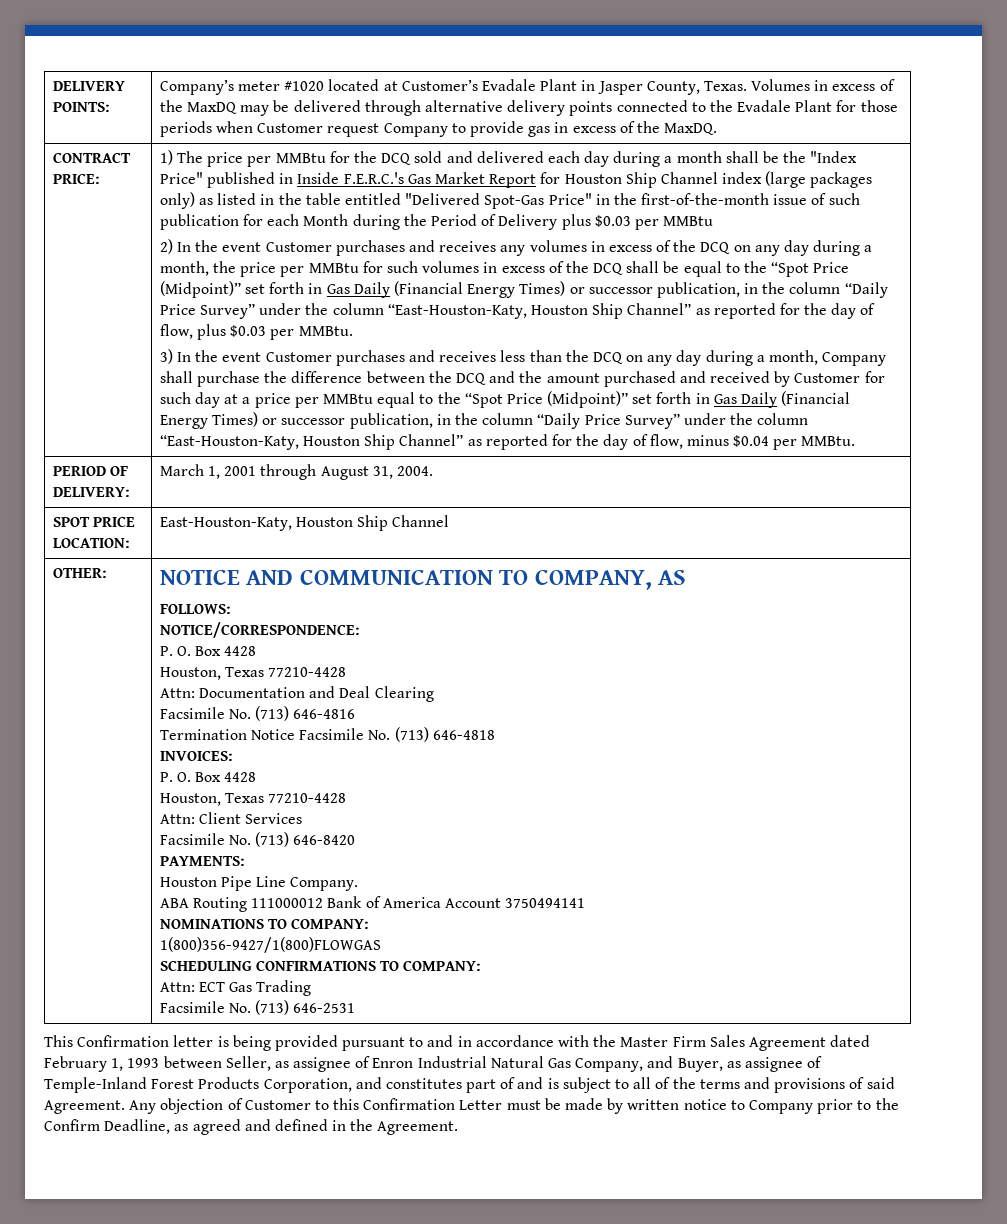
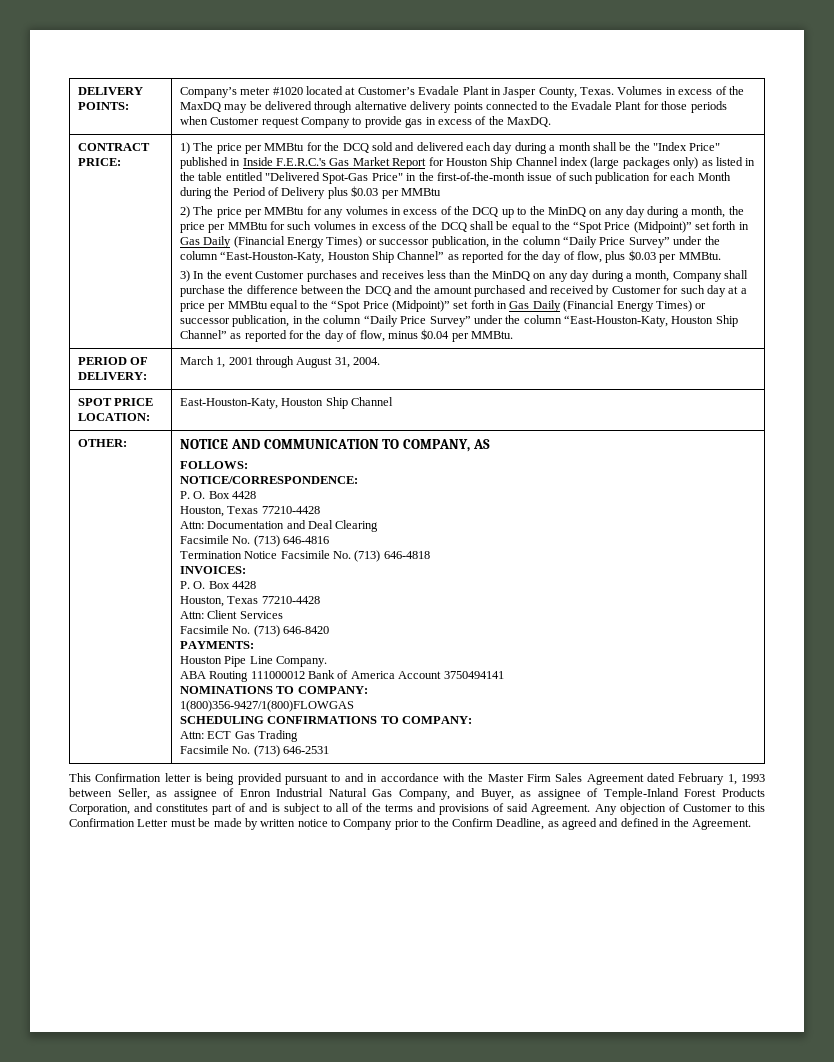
- 2) In the event Customer purchases and receives any volumes in excess of the DCQ on any day during a month, the price per MMBtu for such volumes in excess of the DCQ shall be equal to the “Spot Price (Midpoint)” set forth in Gas Daily (Financial Energy Times) or successor publication, in the column “Daily Price Survey” under the column “East-Houston-Katy, Houston Ship Channel” as reported for the day of flow, plus $0.03 per MMBtu.
+ 2) The price per MMBtu for any volumes in excess of the DCQ up to the MinDQ on any day during a month, the price per MMBtu for such volumes in excess of the DCQ shall be equal to the “Spot Price (Midpoint)” set forth in Gas Daily (Financial Energy Times) or successor publication, in the column “Daily Price Survey” under the column “East-Houston-Katy, Houston Ship Channel” as reported for the day of flow, plus $0.03 per MMBtu.
- 3) In the event Customer purchases and receives less than the DCQ on any day during a month, Company shall purchase the difference between the DCQ and the amount purchased and received by Customer for such day at a price per MMBtu equal to the “Spot Price (Midpoint)” set forth in Gas Daily (Financial Energy Times) or successor publication, in the column “Daily Price Survey” under the column “East-Houston-Katy, Houston Ship Channel” as reported for the day of flow, minus $0.04 per MMBtu.
+ 3) In the event Customer purchases and receives less than the MinDQ on any day during a month, Company shall purchase the difference between the DCQ and the amount purchased and received by Customer for such day at a price per MMBtu equal to the “Spot Price (Midpoint)” set forth in Gas Daily (Financial Energy Times) or successor publication, in the column “Daily Price Survey” under the column “East-Houston-Katy, Houston Ship Channel” as reported for the day of flow, minus $0.04 per MMBtu.

